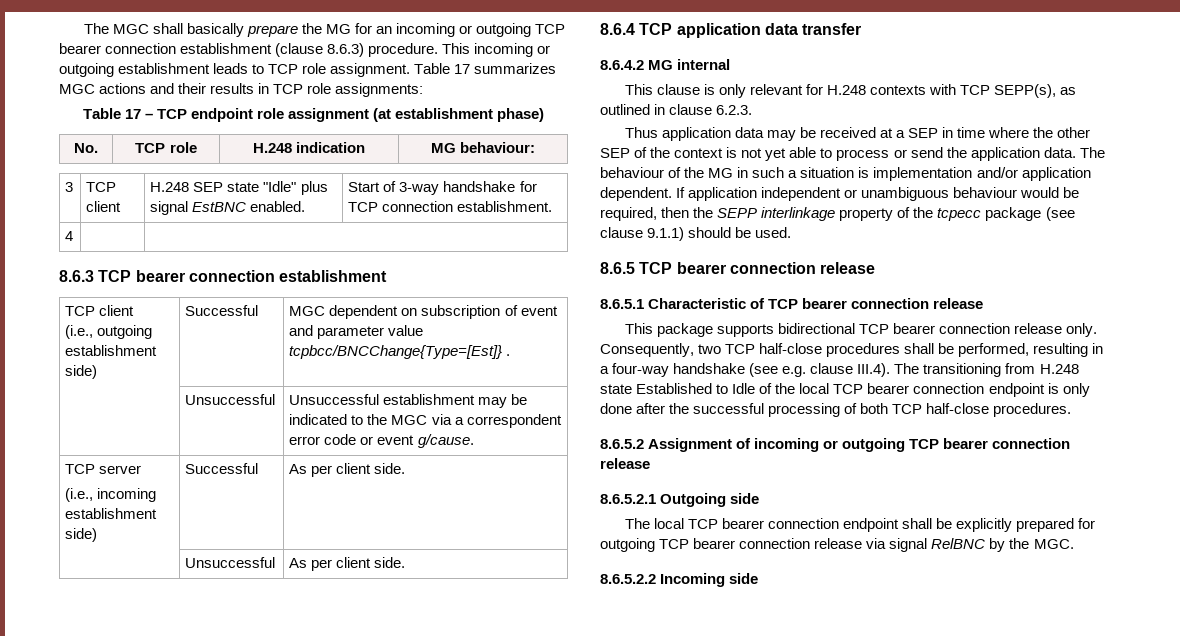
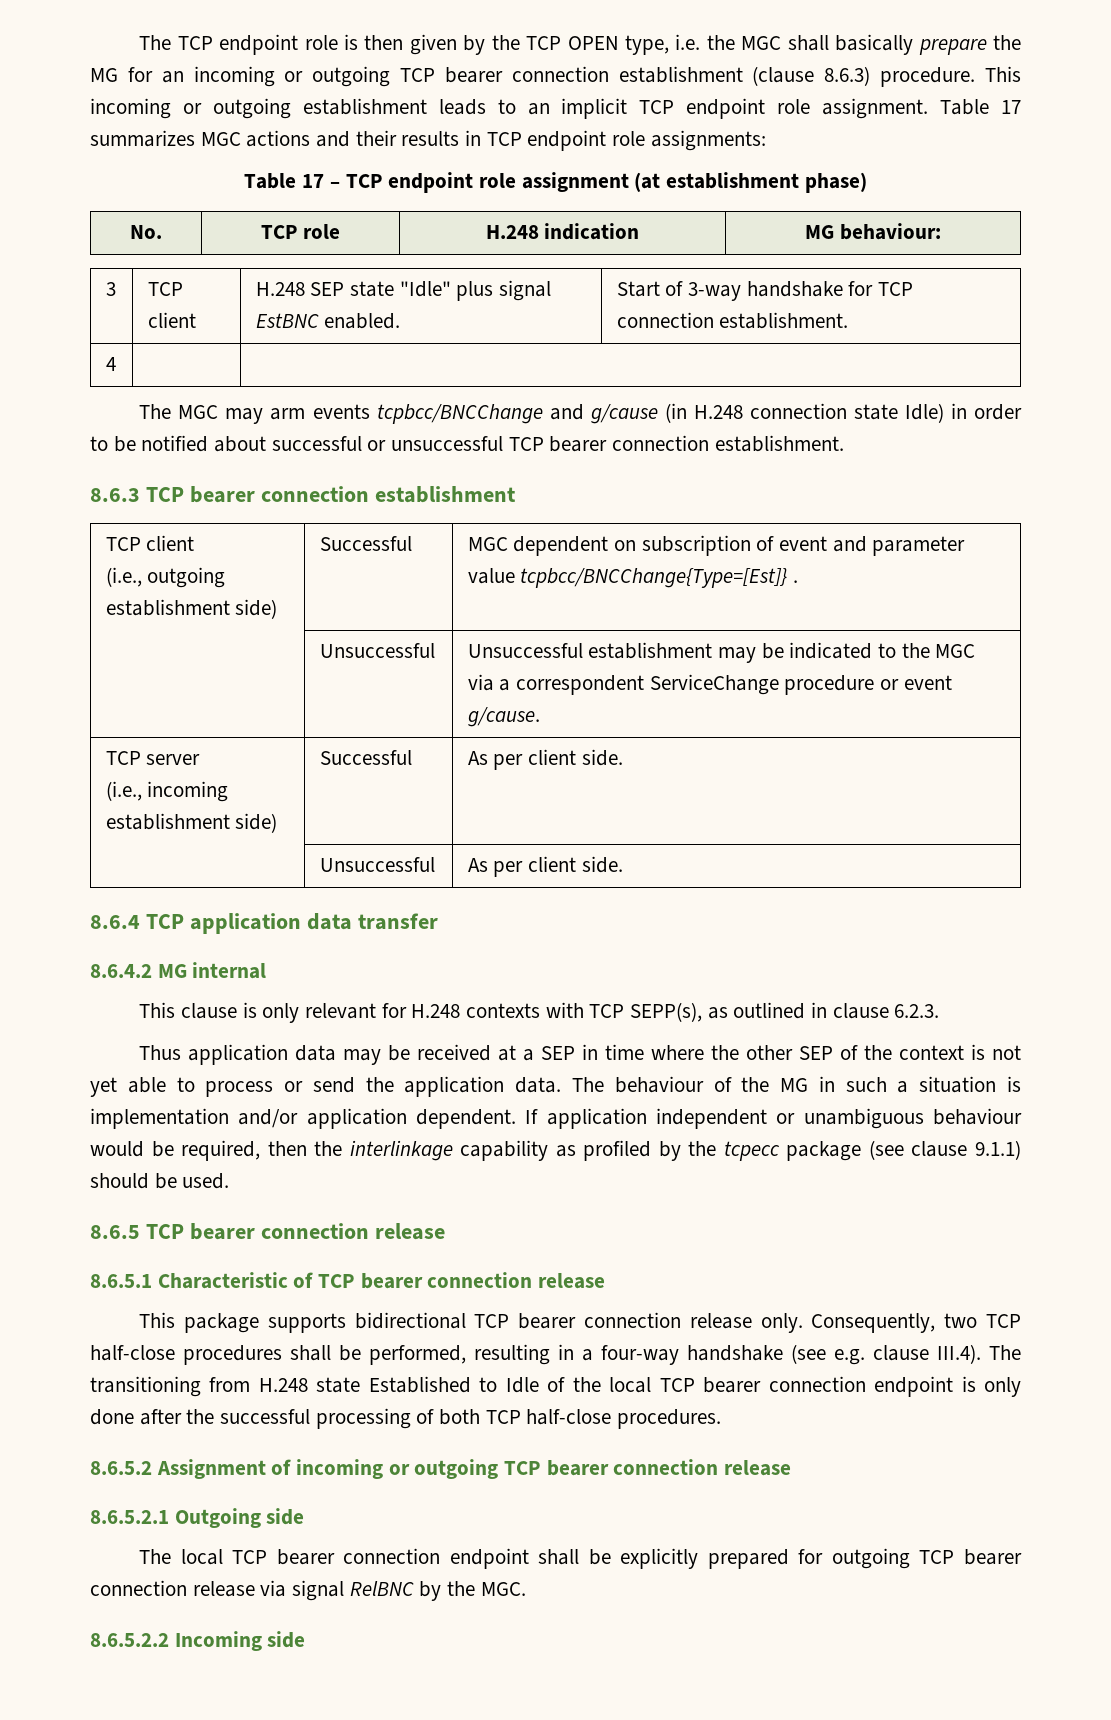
- The MGC shall basically prepare the MG for an incoming or outgoing TCP bearer connection establishment (clause 8.6.3) procedure.
+ The TCP endpoint role is then given by the TCP OPEN type, i.e. the MGC shall basically prepare the MG for an incoming or outgoing TCP bearer connection establishment (clause 8.6.3) procedure.
- This incoming or outgoing establishment leads to TCP role assignment.
+ This incoming or outgoing establishment leads to an implicit TCP endpoint role assignment.
- Table 17 summarizes MGC actions and their results in TCP role assignments:
+ Table 17 summarizes MGC actions and their results in TCP endpoint role assignments:
+ The MGC may arm events tcpbcc/BNCChange and g/cause (in H.248 connection state Idle) in order to be notified about successful or unsuccessful TCP bearer connection establishment.
- | Unsuccessful | Unsuccessful establishment may be indicated to the MGC via a correspondent error code or event g/cause.
+ | Unsuccessful | Unsuccessful establishment may be indicated to the MGC via a correspondent ServiceChange procedure or event g/cause.
- If application independent or unambiguous behaviour would be required, then the SEPP interlinkage property of the tcpecc package (see clause 9.1.1) should be used.
+ If application independent or unambiguous behaviour would be required, then the interlinkage capability as profiled by the tcpecc package (see clause 9.1.1) should be used.

